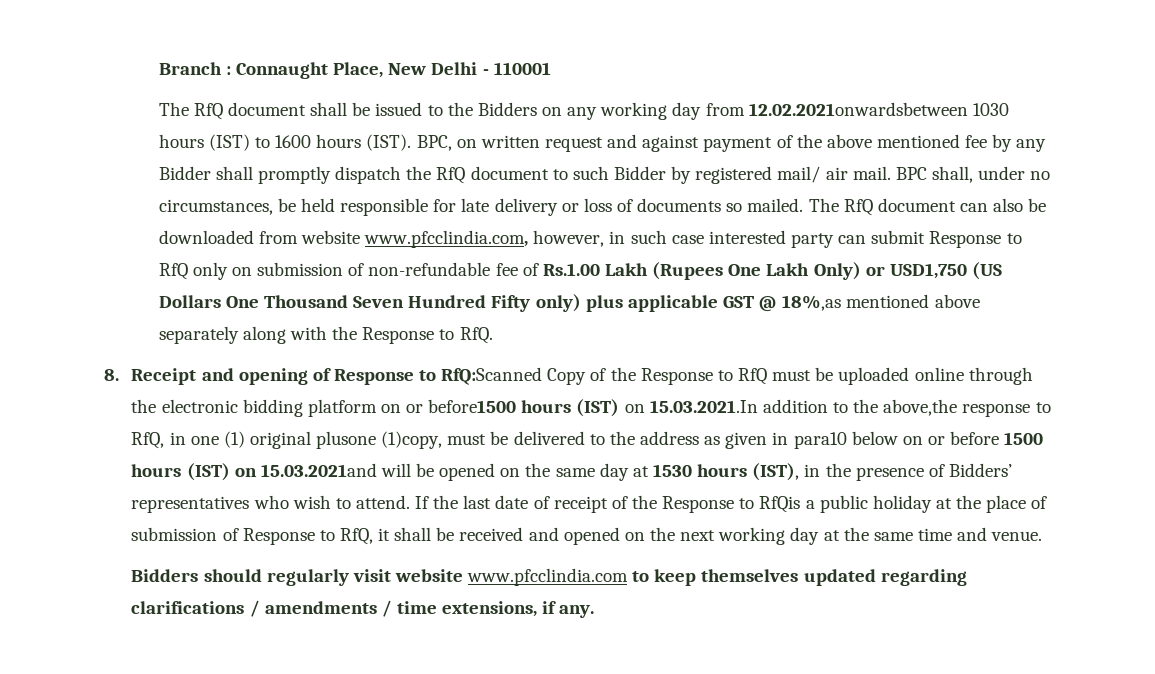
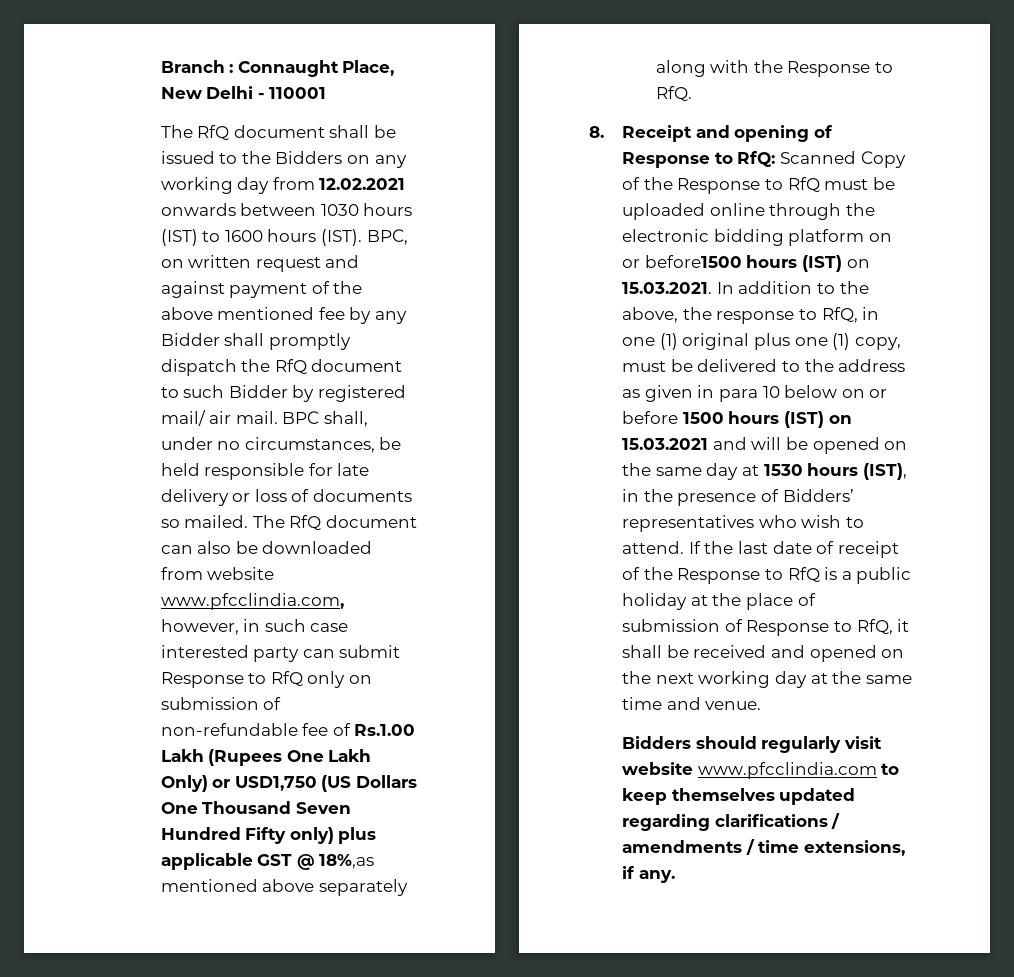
- The RfQ document shall be issued to the Bidders on any working day from 12.02.2021onwardsbetween 1030 hours (IST) to 1600 hours (IST).
+ The RfQ document shall be issued to the Bidders on any working day from 12.02.2021 onwards between 1030 hours (IST) to 1600 hours (IST).
- 8. Receipt and opening of Response to RfQ:Scanned Copy of the Response to RfQ must be uploaded online through the electronic bidding platform on or before1500 hours (IST) on 15.03.2021.In addition to the above,the response to RfQ, in one (1) original plusone (1)copy, must be delivered to the address as given in para10 below on or before 1500 hours (IST) on 15.03.2021and will be opened on the same day at 1530 hours (IST), in the presence of Bidders’ representatives who wish to attend.
+ 8. Receipt and opening of Response to RfQ: Scanned Copy of the Response to RfQ must be uploaded online through the electronic bidding platform on or before1500 hours (IST) on 15.03.2021. In addition to the above, the response to RfQ, in one (1) original plus one (1) copy, must be delivered to the address as given in para 10 below on or before 1500 hours (IST) on 15.03.2021 and will be opened on the same day at 1530 hours (IST), in the presence of Bidders’ representatives who wish to attend.
- If the last date of receipt of the Response to RfQis a public holiday at the place of submission of Response to RfQ, it shall be received and opened on the next working day at the same time and venue.
+ If the last date of receipt of the Response to RfQ is a public holiday at the place of submission of Response to RfQ, it shall be received and opened on the next working day at the same time and venue.

